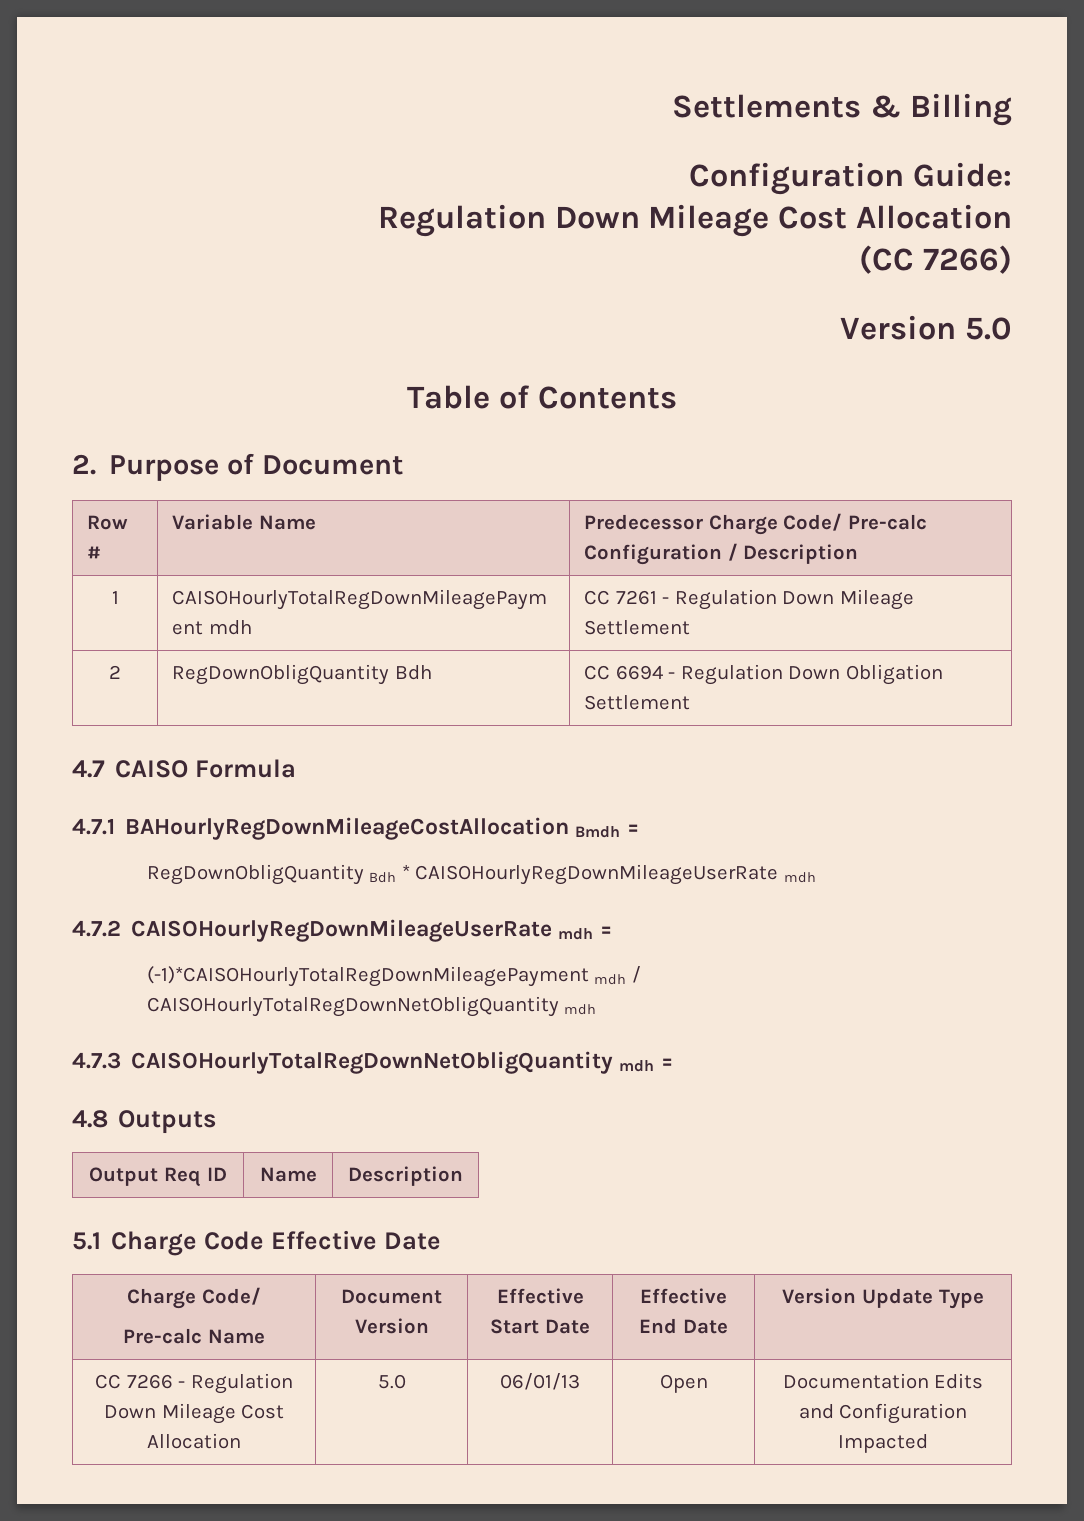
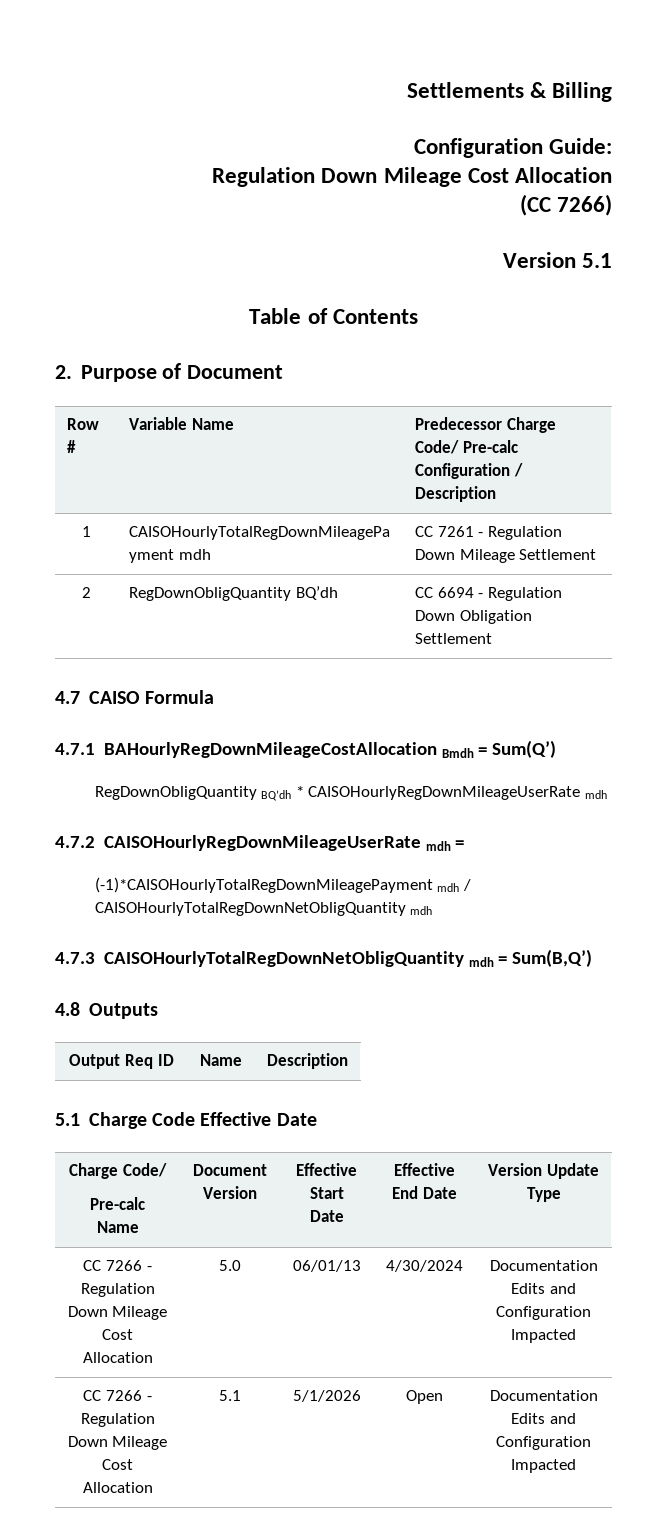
- Version 5.0
+ Version 5.1
- 2 | RegDownObligQuantity Bdh | CC 6694 - Regulation Down Obligation Settlement
+ 2 | RegDownObligQuantity BQ’dh | CC 6694 - Regulation Down Obligation Settlement
- 4.7.1 BAHourlyRegDownMileageCostAllocation Bmdh =
- RegDownObligQuantity Bdh * CAISOHourlyRegDownMileageUserRate mdh
+ 4.7.1 BAHourlyRegDownMileageCostAllocation Bmdh = Sum(Q’)
+ RegDownObligQuantity BQ’dh * CAISOHourlyRegDownMileageUserRate mdh
- 4.7.3 CAISOHourlyTotalRegDownNetObligQuantity mdh =
+ 4.7.3 CAISOHourlyTotalRegDownNetObligQuantity mdh = Sum(B,Q’)
- CC 7266 - Regulation Down Mileage Cost Allocation | 5.0 | 06/01/13 | Open | Documentation Edits and Configuration Impacted
+ CC 7266 - Regulation Down Mileage Cost Allocation | 5.0 | 06/01/13 | 4/30/2024 | Documentation Edits and Configuration Impacted
+ CC 7266 - Regulation Down Mileage Cost Allocation | 5.1 | 5/1/2026 | Open | Documentation Edits and Configuration Impacted

